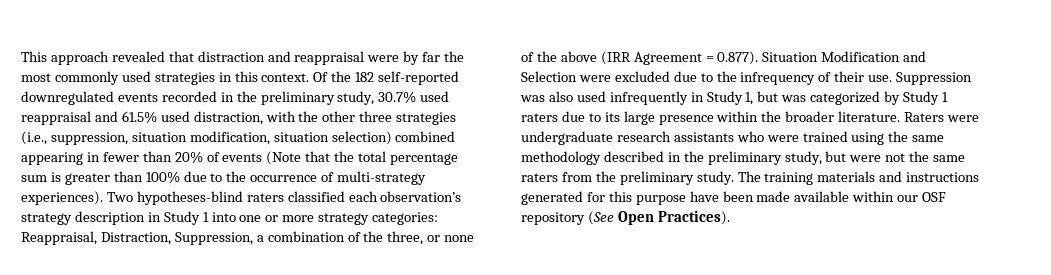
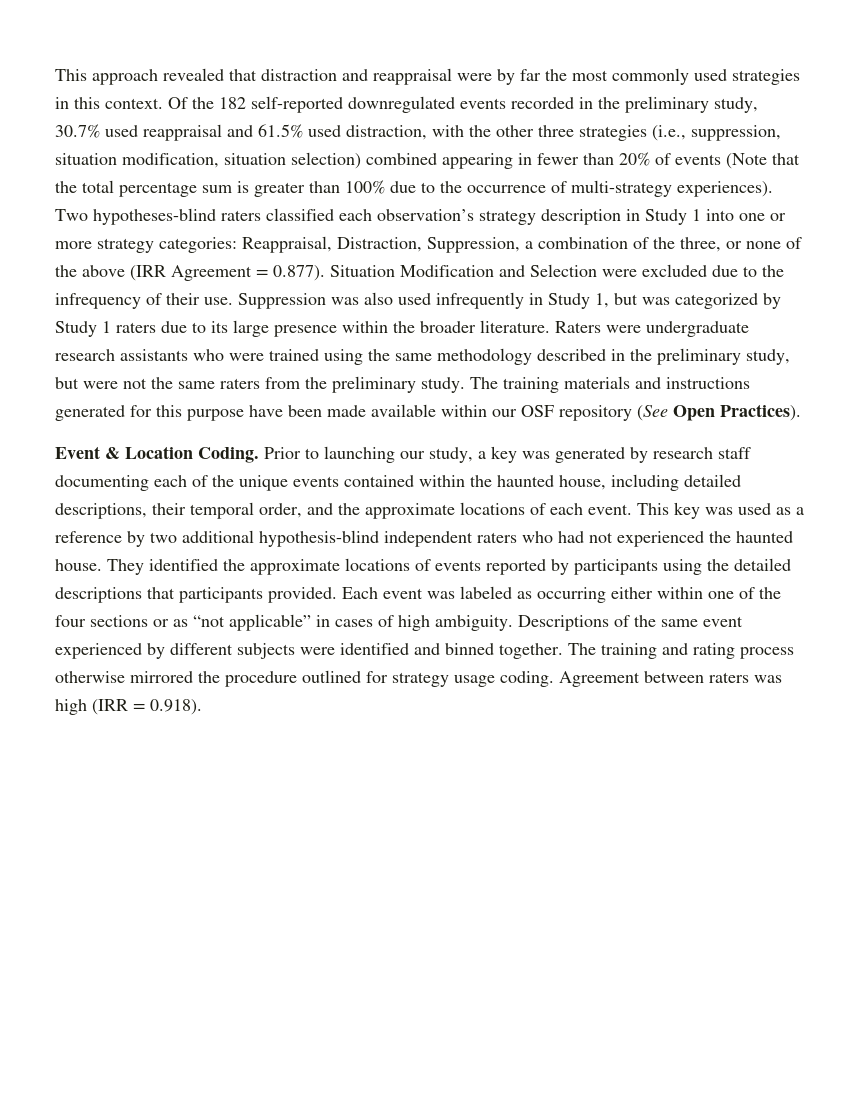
+ Event & Location Coding. Prior to launching our study, a key was generated by research staff documenting each of the unique events contained within the haunted house, including detailed descriptions, their temporal order, and the approximate locations of each event. This key was used as a reference by two additional hypothesis-blind independent raters who had not experienced the haunted house. They identified the approximate locations of events reported by participants using the detailed descriptions that participants provided. Each event was labeled as occurring either within one of the four sections or as “not applicable” in cases of high ambiguity. Descriptions of the same event experienced by different subjects were identified and binned together. The training and rating process otherwise mirrored the procedure outlined for strategy usage coding. Agreement between raters was high (IRR = 0.918).

